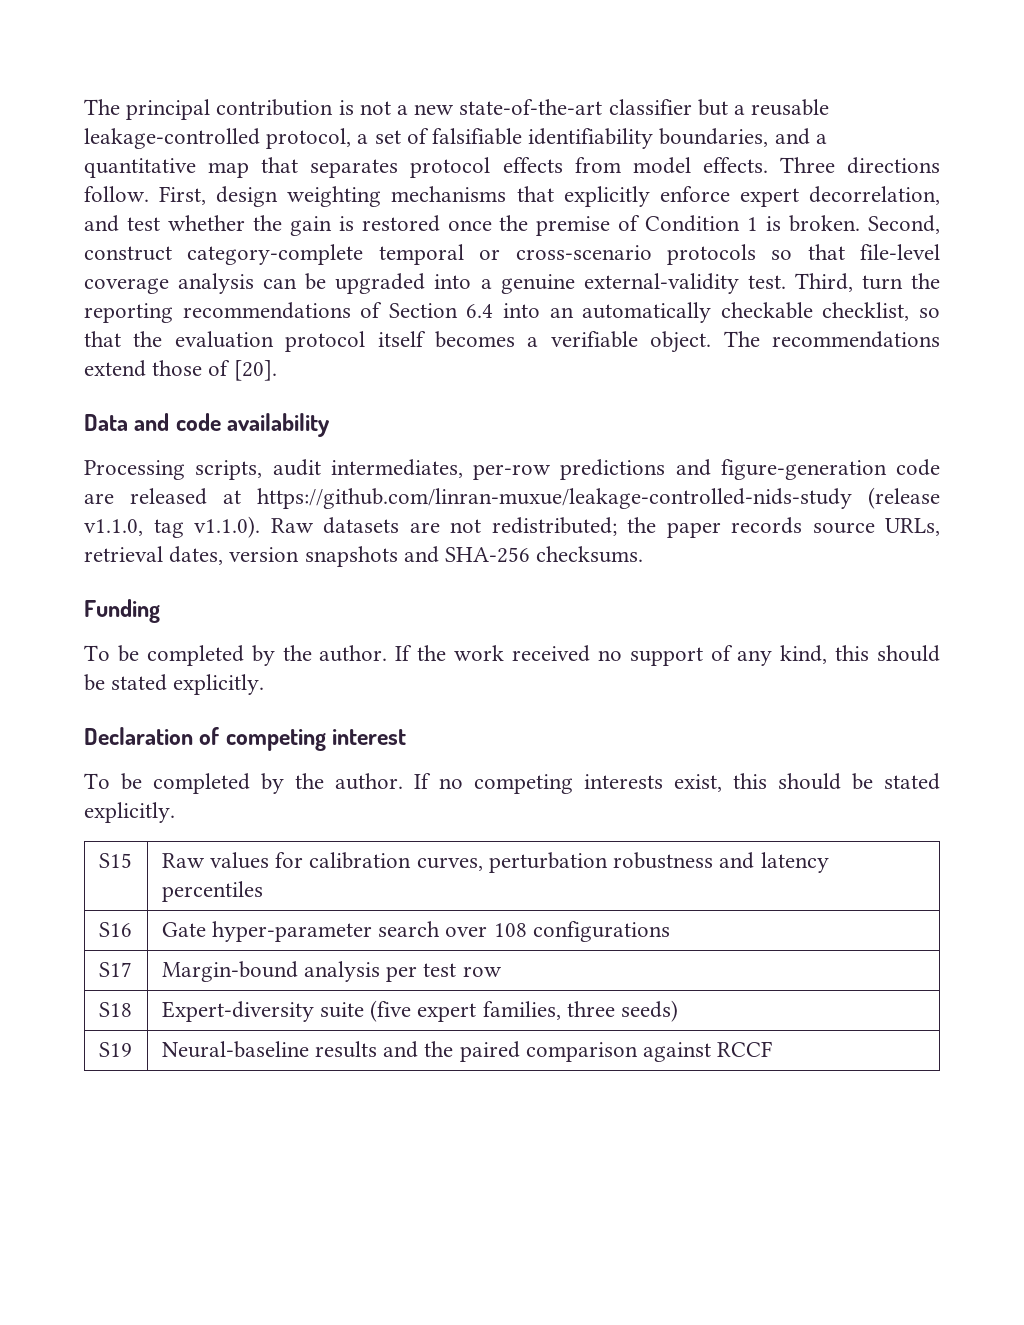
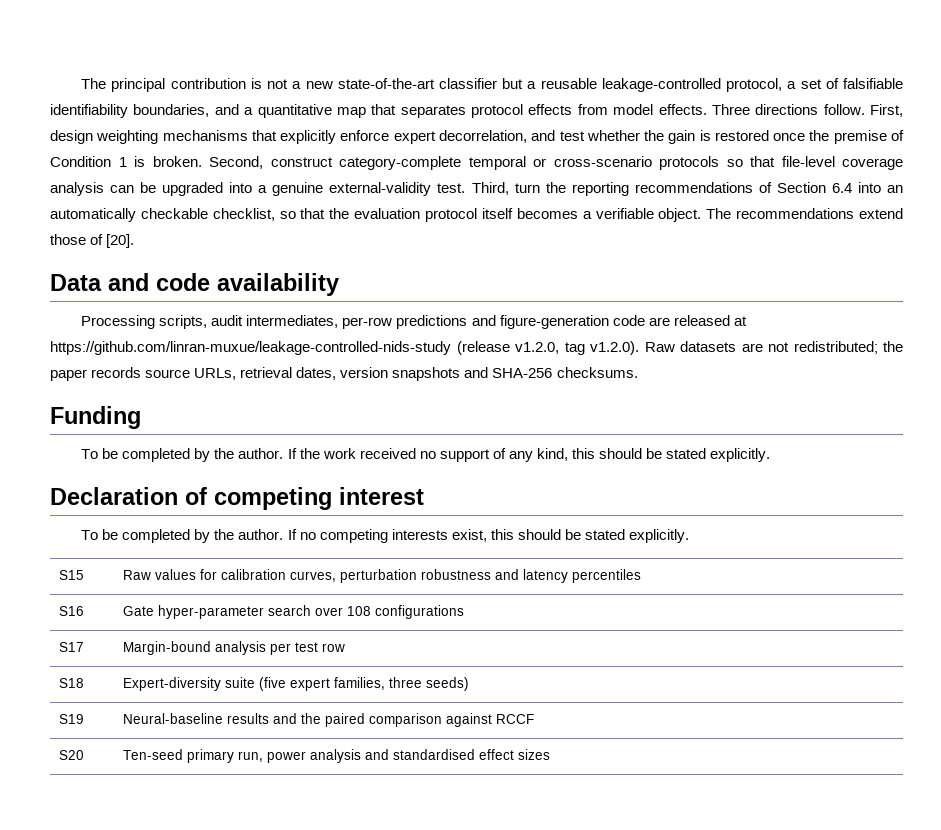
- Processing scripts, audit intermediates, per-row predictions and figure-generation code are released at https://github.com/linran-muxue/leakage-controlled-nids-study (release v1.1.0, tag v1.1.0). Raw datasets are not redistributed; the paper records source URLs, retrieval dates, version snapshots and SHA-256 checksums.
+ Processing scripts, audit intermediates, per-row predictions and figure-generation code are released at https://github.com/linran-muxue/leakage-controlled-nids-study (release v1.2.0, tag v1.2.0). Raw datasets are not redistributed; the paper records source URLs, retrieval dates, version snapshots and SHA-256 checksums.
+ S20 | Ten-seed primary run, power analysis and standardised effect sizes

